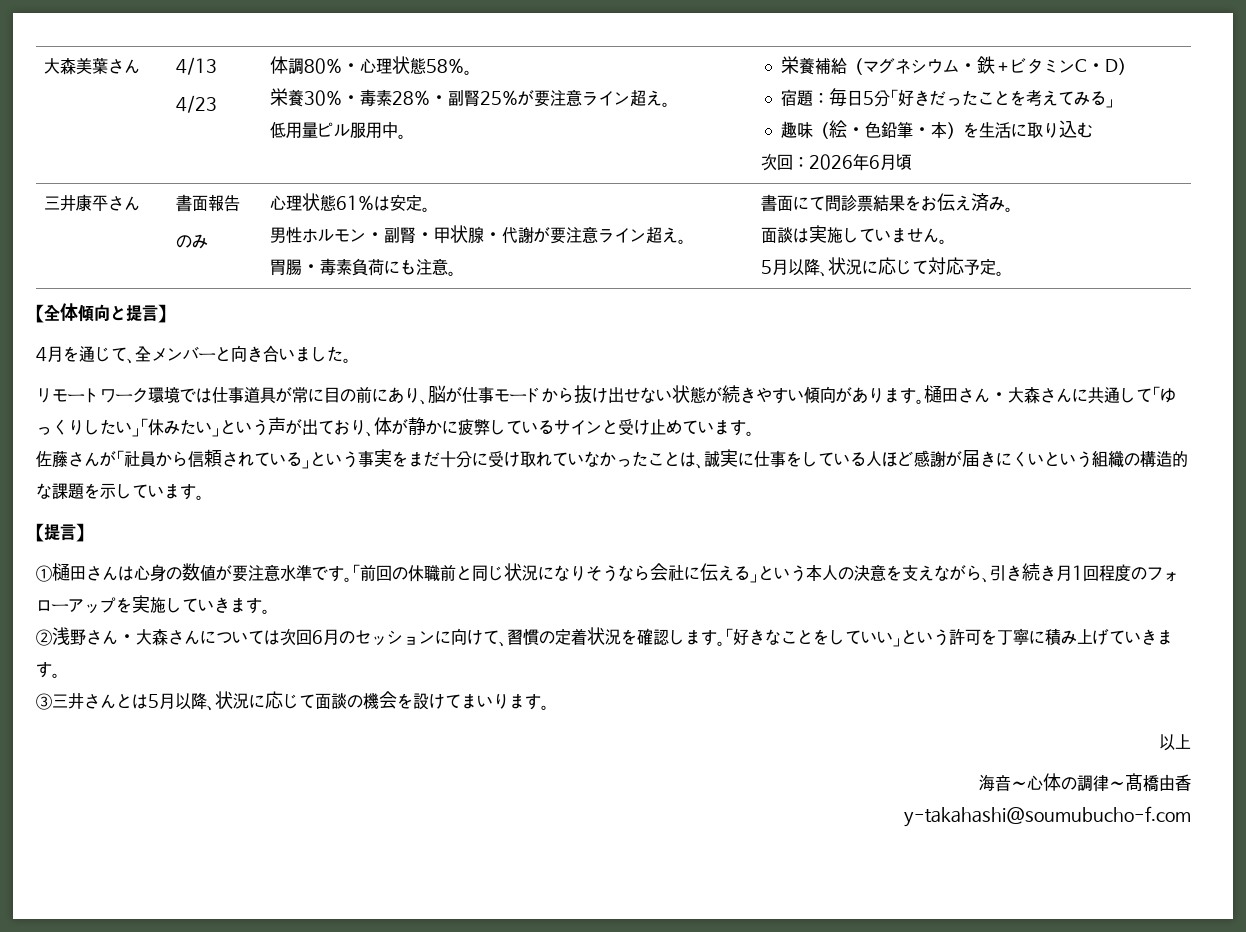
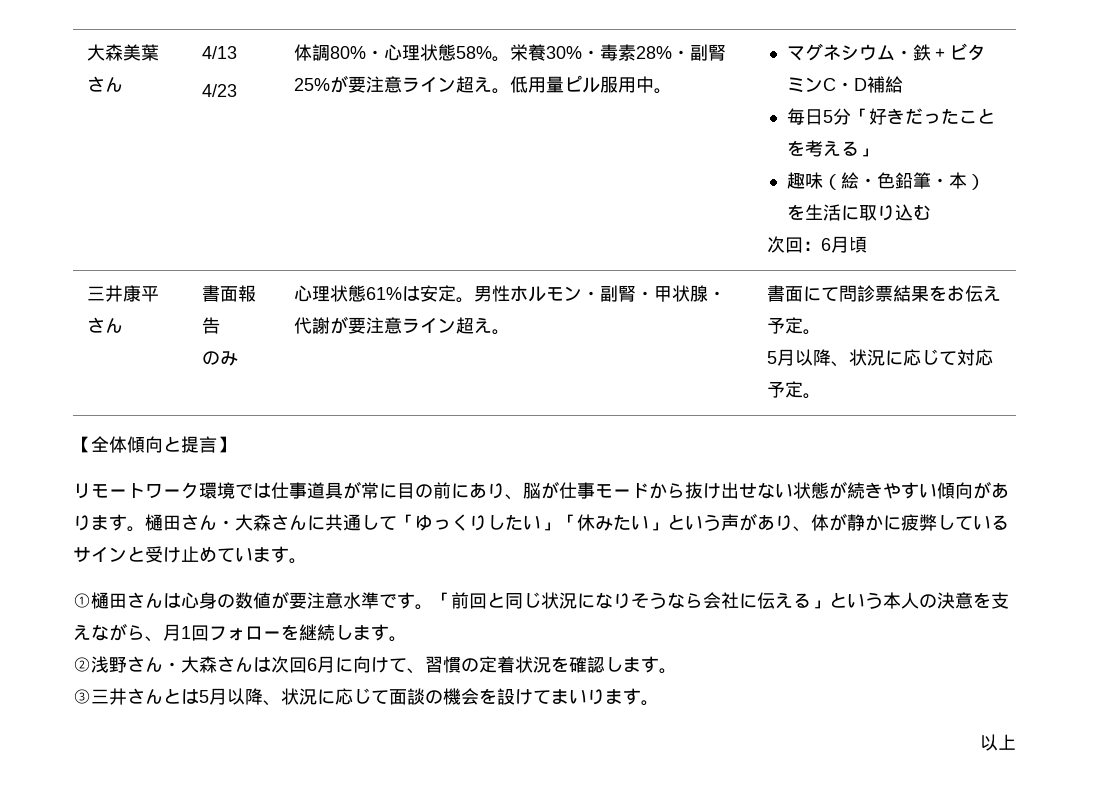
- 体調80%・心理状態58%。
- 栄養30%・毒素28%・副腎25%が要注意ライン超え。
- 低用量ピル服用中。
+ 体調80%・心理状態58%。栄養30%・毒素28%・副腎25%が要注意ライン超え。低用量ピル服用中。
- 栄養補給（マグネシウム・鉄＋ビタミンC・D）
- 宿題：毎日5分「好きだったことを考えてみる」
+ マグネシウム・鉄＋ビタミンC・D補給
+ 毎日5分「好きだったことを考える」
- 次回：2026年6月頃
+ 次回：6月頃
- 心理状態61%は安定。
- 男性ホルモン・副腎・甲状腺・代謝が要注意ライン超え。
+ 心理状態61%は安定。男性ホルモン・副腎・甲状腺・代謝が要注意ライン超え。
- 胃腸・毒素負荷にも注意。
- 書面にて問診票結果をお伝え済み。
- 面談は実施していません。
+ 書面にて問診票結果をお伝え予定。
- 4月を通じて、全メンバーと向き合いました。
- 樋田さん・大森さんに共通して「ゆっくりしたい」「休みたい」という声が出ており、体が静かに疲弊しているサインと受け止めています。
+ 樋田さん・大森さんに共通して「ゆっくりしたい」「休みたい」という声があり、体が静かに疲弊しているサインと受け止めています。
- 佐藤さんが「社員から信頼されている」という事実をまだ十分に受け取れていなかったことは、誠実に仕事をしている人ほど感謝が届きにくいという組織の構造的な課題を示しています。
- 【提言】
- 「前回の休職前と同じ状況になりそうなら会社に伝える」という本人の決意を支えながら、引き続き月1回程度のフォローアップを実施していきます。
+ 「前回と同じ状況になりそうなら会社に伝える」という本人の決意を支えながら、月1回フォローを継続します。
- ②浅野さん・大森さんについては次回6月のセッションに向けて、習慣の定着状況を確認します。「好きなことをしていい」という許可を丁寧に積み上げていきます。
+ ②浅野さん・大森さんは次回6月に向けて、習慣の定着状況を確認します。
- 海音〜心体の調律〜髙橋由香
- y-takahashi@soumubucho-f.com

